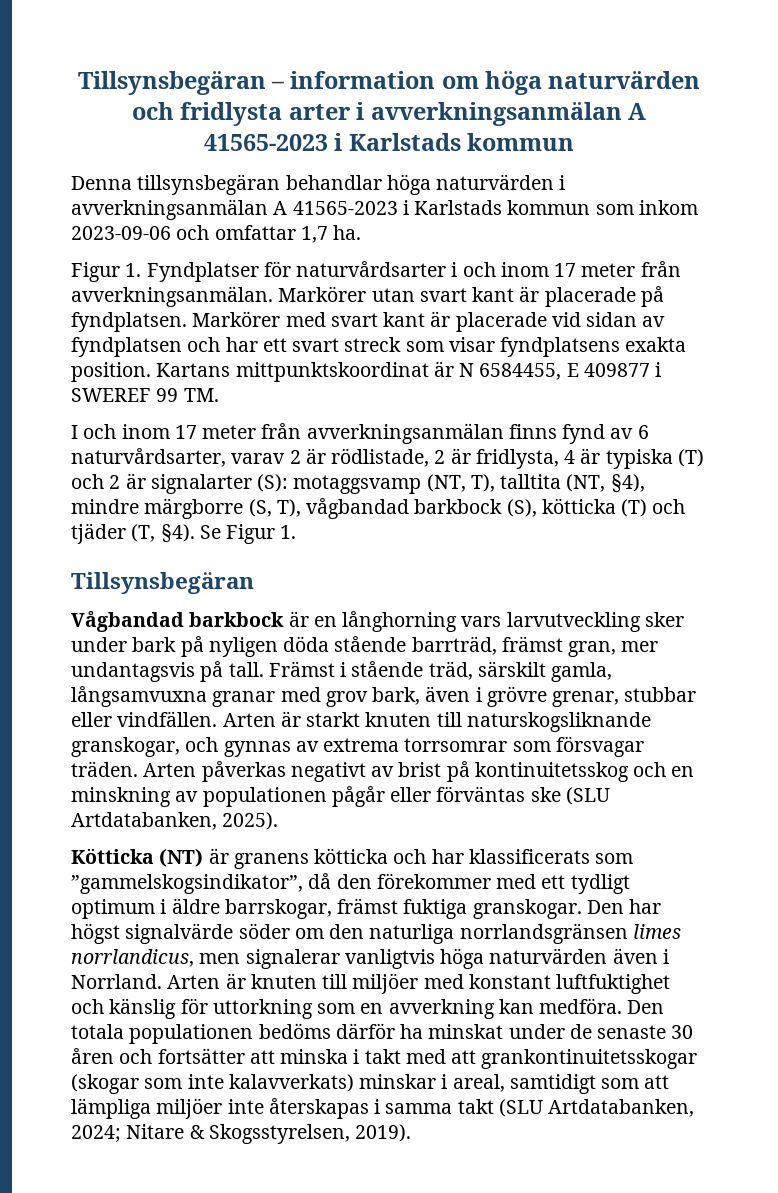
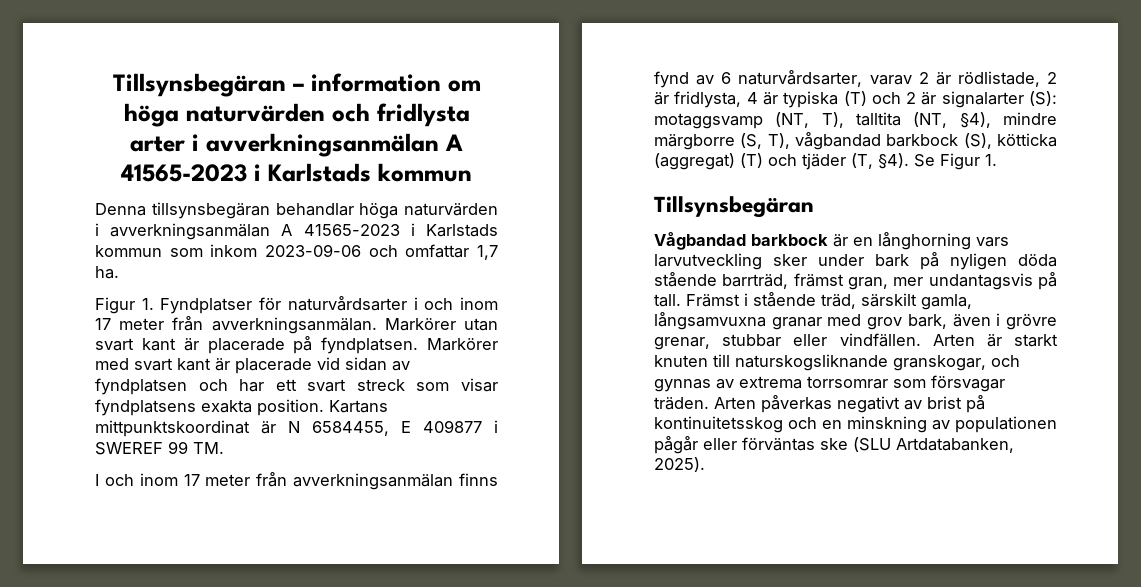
- I och inom 17 meter från avverkningsanmälan finns fynd av 6 naturvårdsarter, varav 2 är rödlistade, 2 är fridlysta, 4 är typiska (T) och 2 är signalarter (S): motaggsvamp (NT, T), talltita (NT, §4), mindre märgborre (S, T), vågbandad barkbock (S), kötticka (T) och tjäder (T, §4).
+ I och inom 17 meter från avverkningsanmälan finns fynd av 6 naturvårdsarter, varav 2 är rödlistade, 2 är fridlysta, 4 är typiska (T) och 2 är signalarter (S): motaggsvamp (NT, T), talltita (NT, §4), mindre märgborre (S, T), vågbandad barkbock (S), kötticka (aggregat) (T) och tjäder (T, §4).
- Kötticka (NT) är granens kötticka och har klassificerats som ”gammelskogsindikator”, då den förekommer med ett tydligt optimum i äldre barrskogar, främst fuktiga granskogar. Den har högst signalvärde söder om den naturliga norrlandsgränsen limes norrlandicus, men signalerar vanligtvis höga naturvärden även i Norrland. Arten är knuten till miljöer med konstant luftfuktighet och känslig för uttorkning som en avverkning kan medföra. Den totala populationen bedöms därför ha minskat under de senaste 30 åren och fortsätter att minska i takt med att grankontinuitetsskogar (skogar som inte kalavverkats) minskar i areal, samtidigt som att lämpliga miljöer inte återskapas i samma takt (SLU Artdatabanken, 2024; Nitare & Skogsstyrelsen, 2019).

